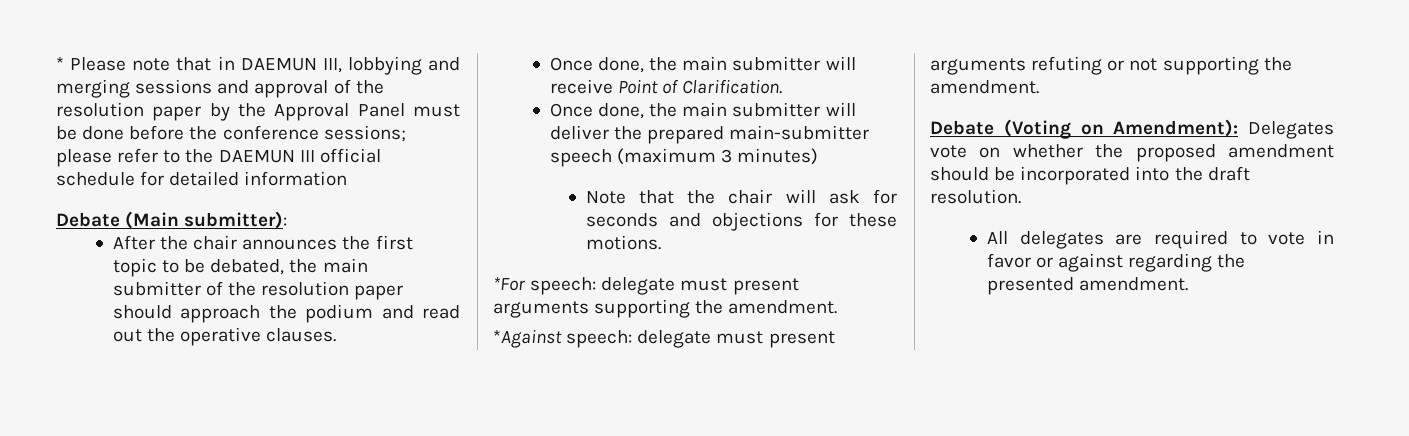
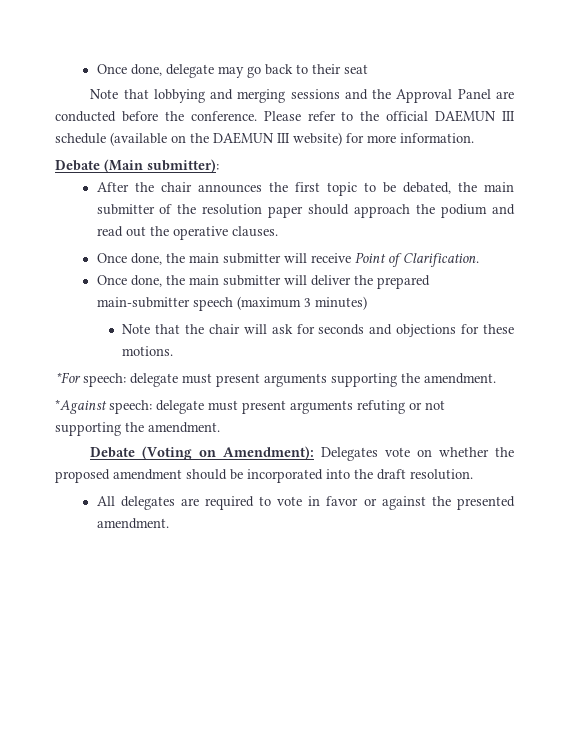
- * Please note that in DAEMUN III, lobbying and merging sessions and approval of the resolution paper by the Approval Panel must be done before the conference sessions; please refer to the DAEMUN III official schedule for detailed information
+ Once done, delegate may go back to their seat
+ Note that lobbying and merging sessions and the Approval Panel are conducted before the conference. Please refer to the official DAEMUN III schedule (available on the DAEMUN III website) for more information.
- All delegates are required to vote in favor or against regarding the presented amendment.
+ All delegates are required to vote in favor or against the presented amendment.

